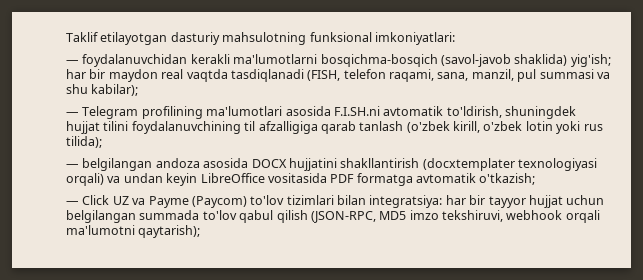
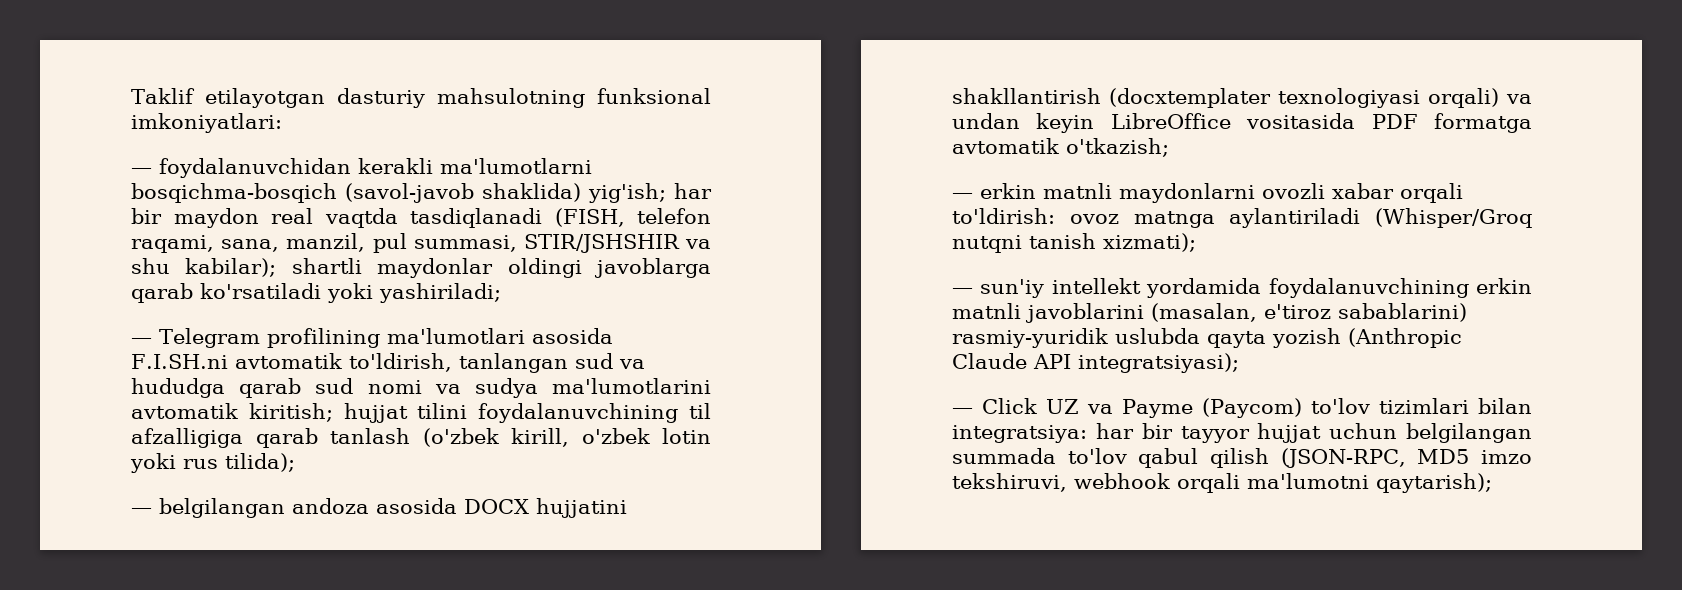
- — foydalanuvchidan kerakli ma'lumotlarni bosqichma-bosqich (savol-javob shaklida) yig'ish; har bir maydon real vaqtda tasdiqlanadi (FISH, telefon raqami, sana, manzil, pul summasi va shu kabilar);
+ — foydalanuvchidan kerakli ma'lumotlarni bosqichma-bosqich (savol-javob shaklida) yig'ish; har bir maydon real vaqtda tasdiqlanadi (FISH, telefon raqami, sana, manzil, pul summasi, STIR/JSHSHIR va shu kabilar); shartli maydonlar oldingi javoblarga qarab ko'rsatiladi yoki yashiriladi;
- — Telegram profilining ma'lumotlari asosida F.I.SH.ni avtomatik to'ldirish, shuningdek hujjat tilini foydalanuvchining til afzalligiga qarab tanlash (o'zbek kirill, o'zbek lotin yoki rus tilida);
+ — Telegram profilining ma'lumotlari asosida F.I.SH.ni avtomatik to'ldirish, tanlangan sud va hududga qarab sud nomi va sudya ma'lumotlarini avtomatik kiritish; hujjat tilini foydalanuvchining til afzalligiga qarab tanlash (o'zbek kirill, o'zbek lotin yoki rus tilida);
+ — erkin matnli maydonlarni ovozli xabar orqali to'ldirish: ovoz matnga aylantiriladi (Whisper/Groq nutqni tanish xizmati);
+ — sun'iy intellekt yordamida foydalanuvchining erkin matnli javoblarini (masalan, e'tiroz sabablarini) rasmiy-yuridik uslubda qayta yozish (Anthropic Claude API integratsiyasi);

